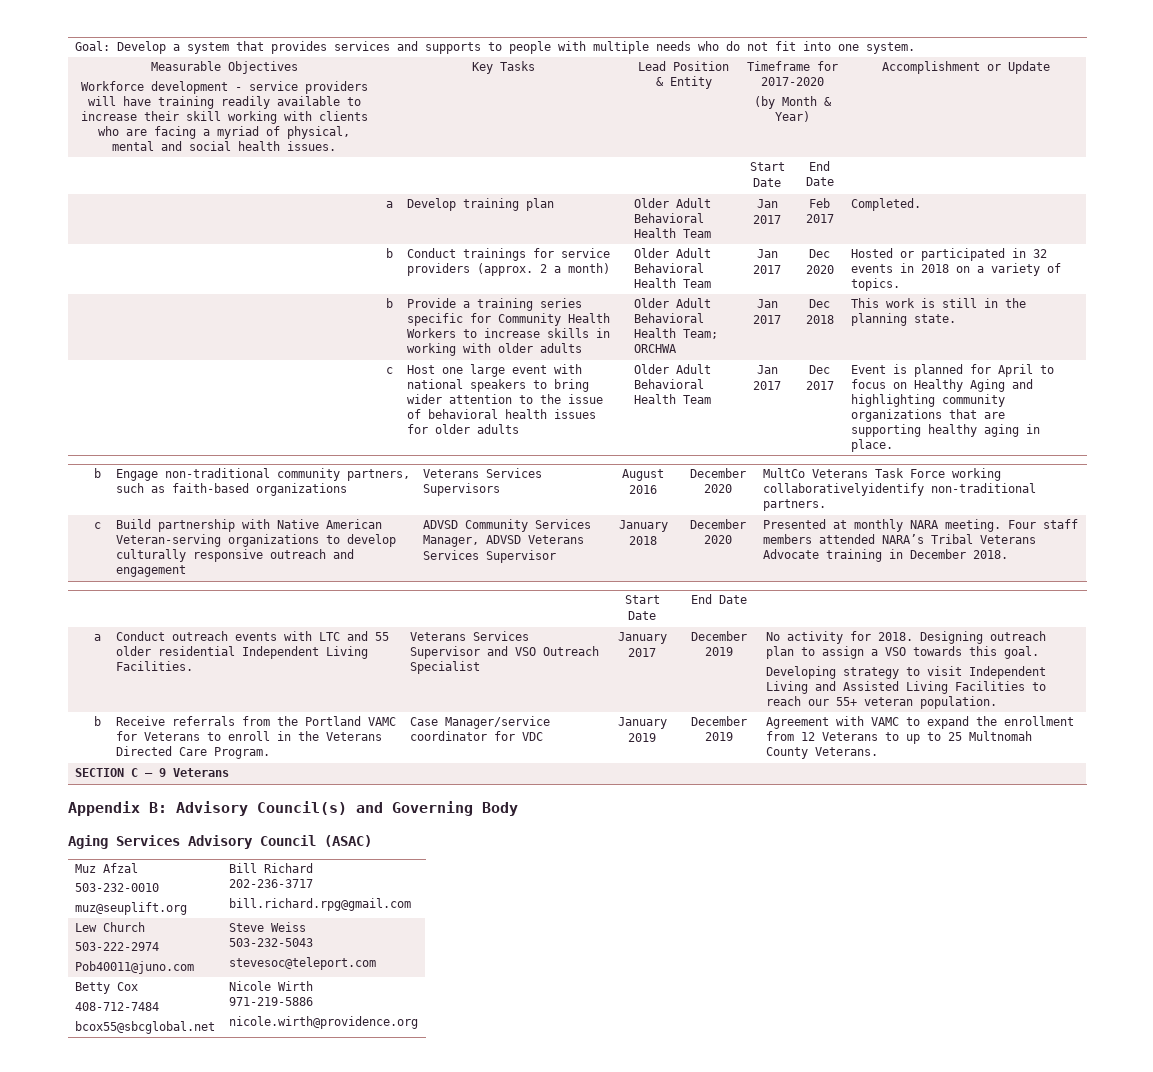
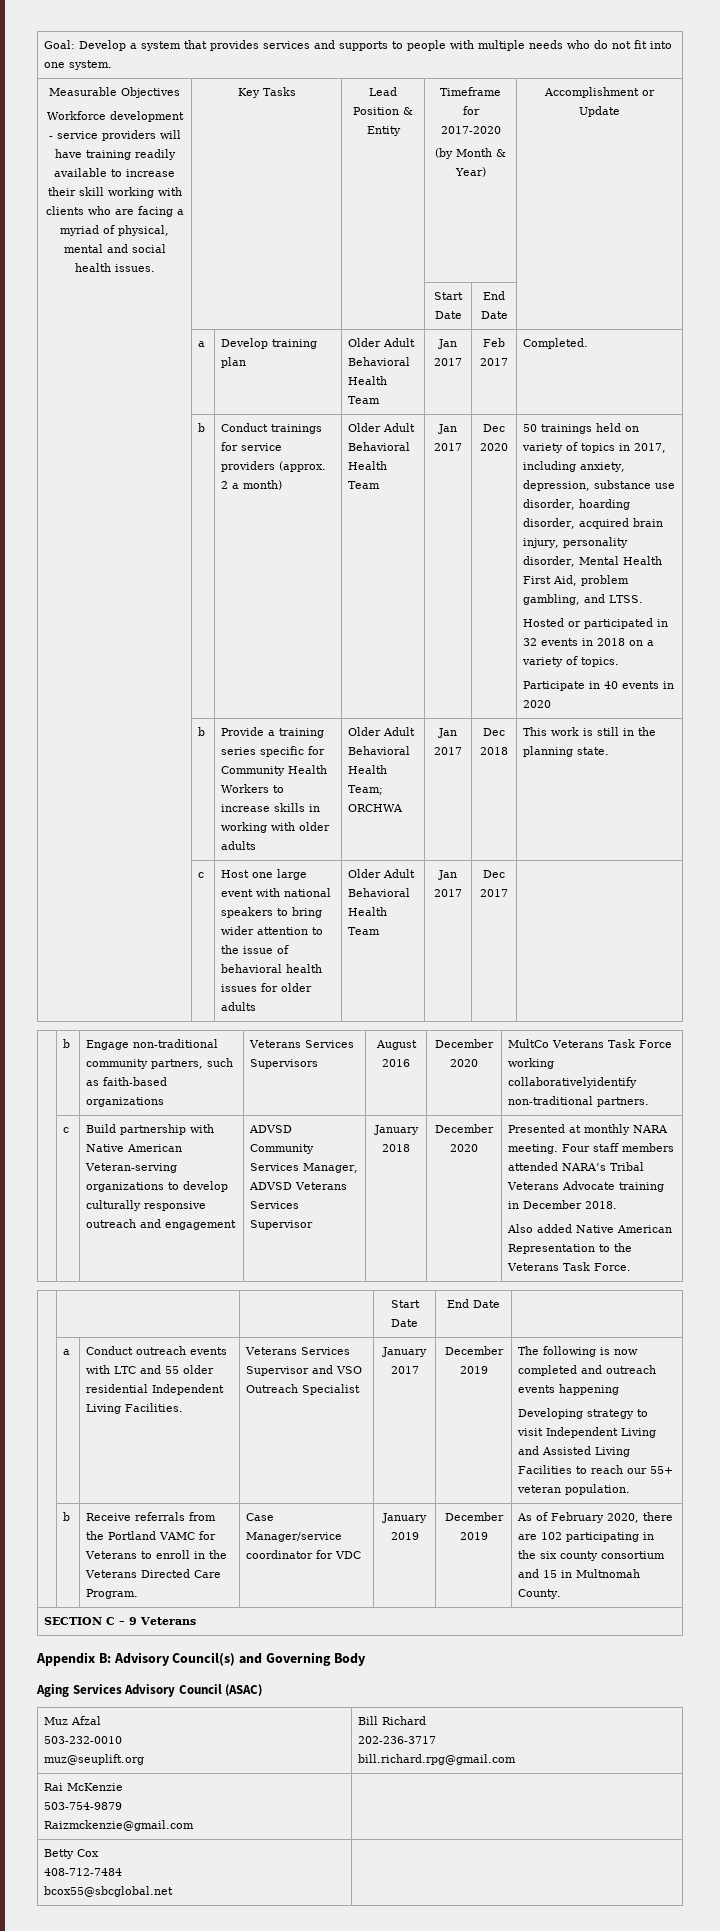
+ 50 trainings held on variety of topics in 2017, including anxiety, depression, substance use disorder, hoarding disorder, acquired brain injury, personality disorder, Mental Health First Aid, problem gambling, and LTSS.
+ Participate in 40 events in 2020
- Event is planned for April to focus on Healthy Aging and highlighting community organizations that are supporting healthy aging in place.
+ Also added Native American Representation to the Veterans Task Force.
- No activity for 2018. Designing outreach plan to assign a VSO towards this goal.
+ The following is now completed and outreach events happening
- Agreement with VAMC to expand the enrollment from 12 Veterans to up to 25 Multnomah County Veterans.
+ As of February 2020, there are 102 participating in the six county consortium and 15 in Multnomah County.
- Lew Church
- 503-222-2974
- Pob40011@juno.com | Steve Weiss
- 503-232-5043
- stevesoc@teleport.com
+ Rai McKenzie
+ 503-754-9879
+ Raizmckenzie@gmail.com |
  Betty Cox
  408-712-7484
- bcox55@sbcglobal.net | Nicole Wirth
- 971-219-5886
- nicole.wirth@providence.org
+ bcox55@sbcglobal.net |

